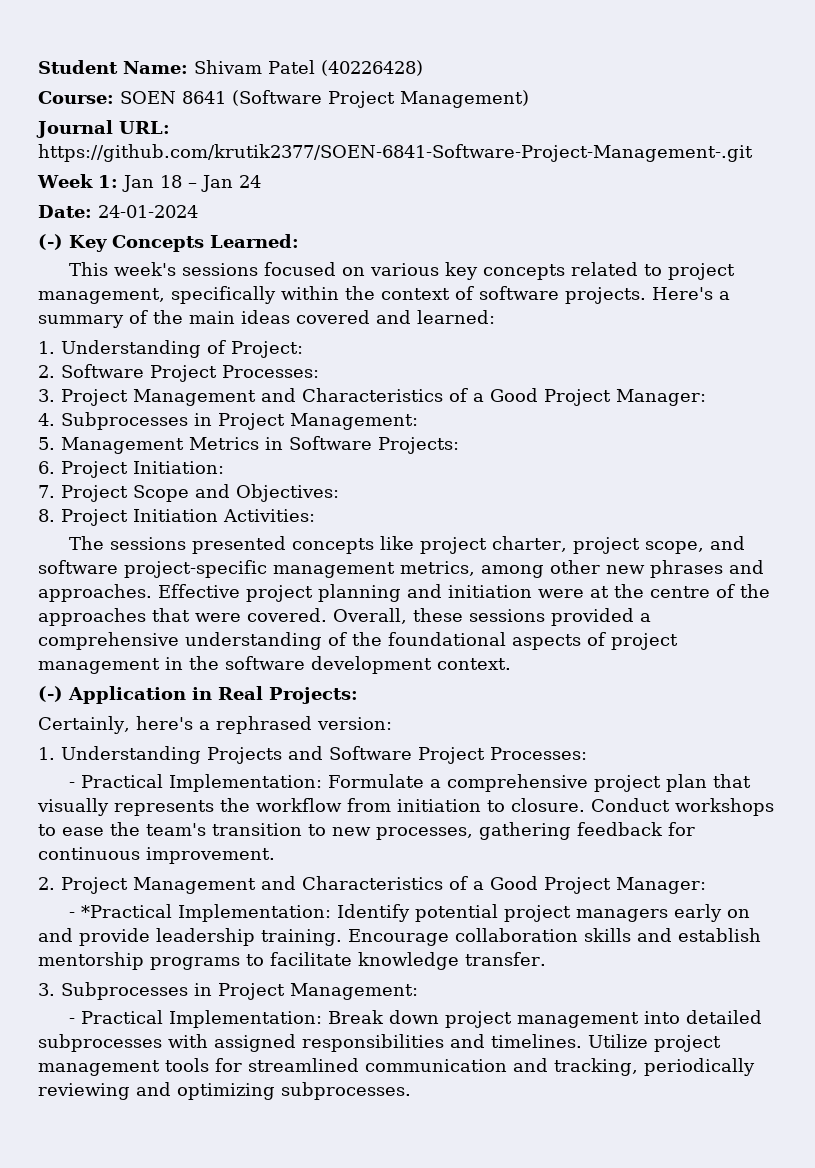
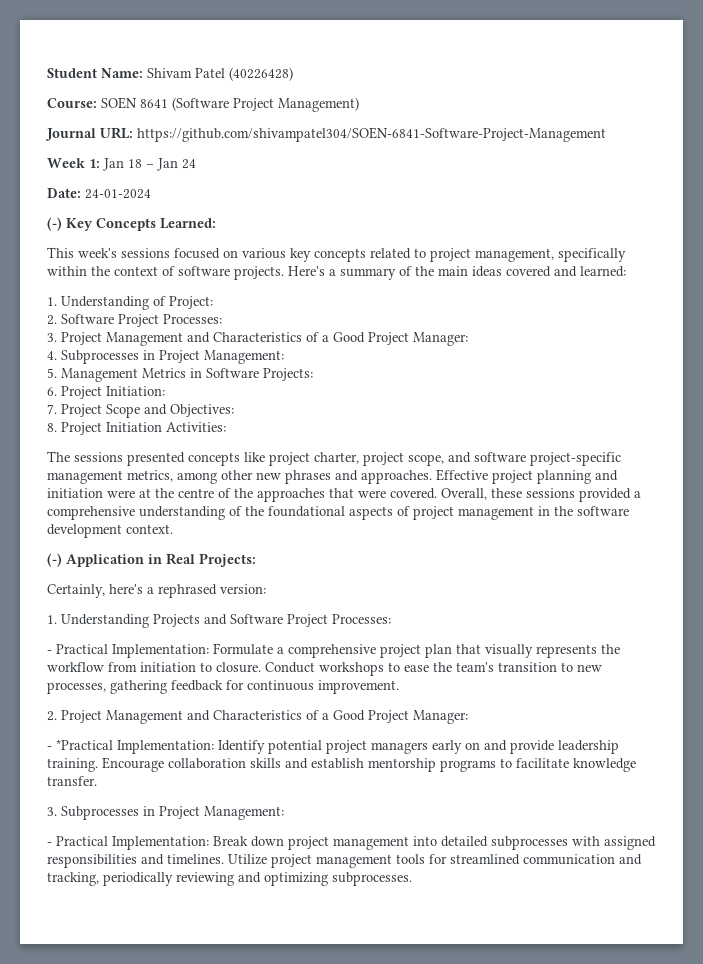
- Journal URL: https://github.com/krutik2377/SOEN-6841-Software-Project-Management-.git
+ Journal URL: https://github.com/shivampatel304/SOEN-6841-Software-Project-Management

